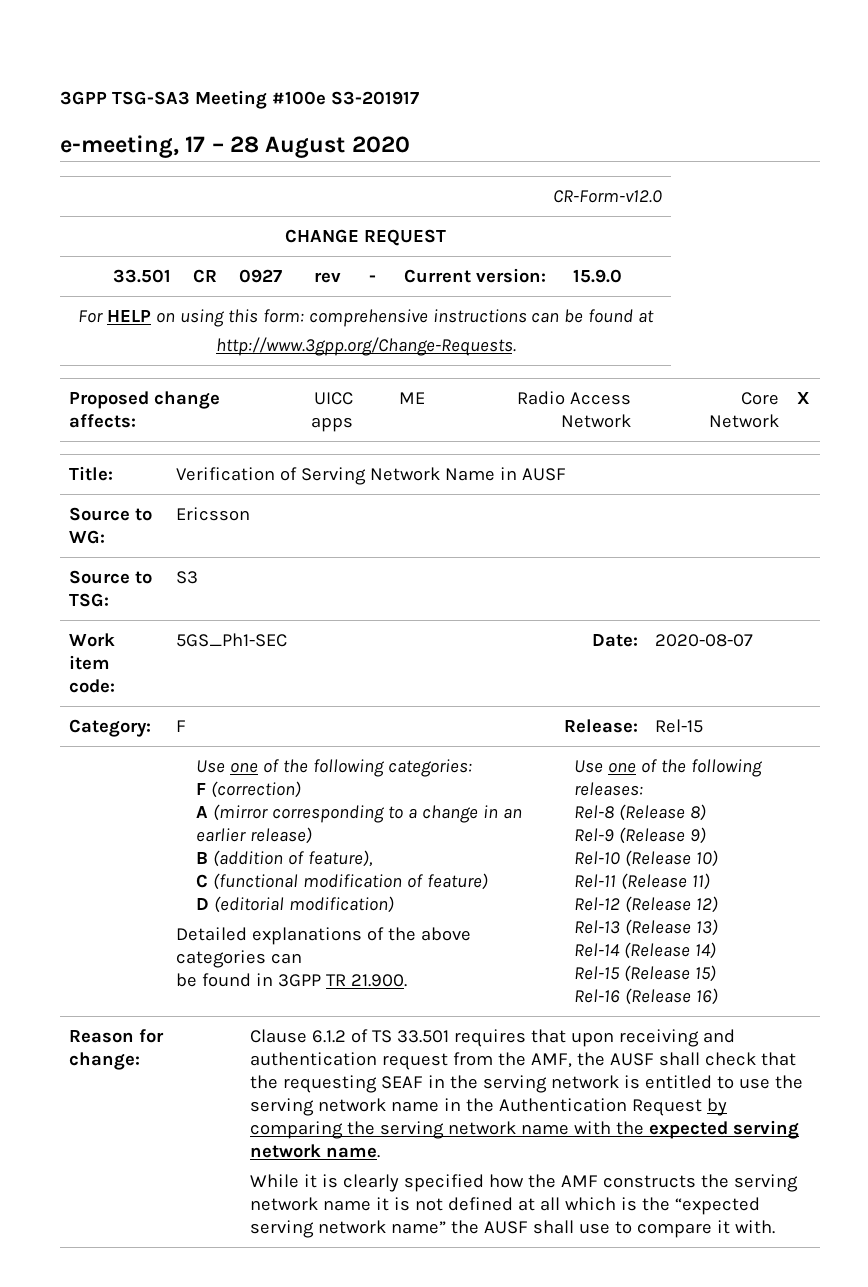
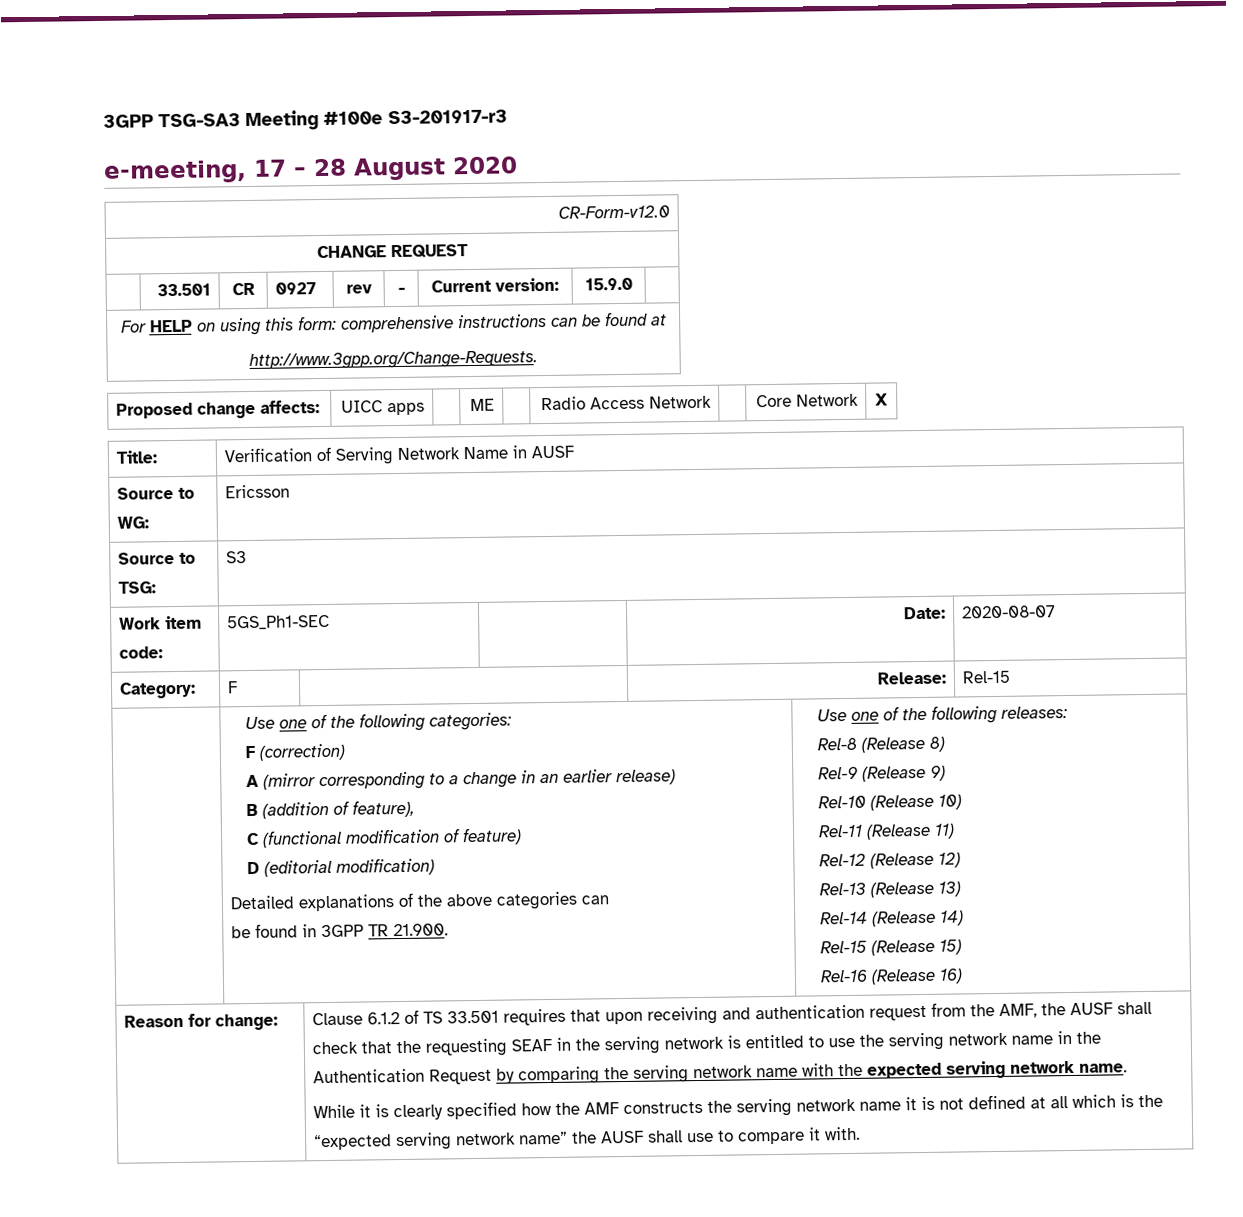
- 3GPP TSG-SA3 Meeting #100e S3-201917
+ 3GPP TSG-SA3 Meeting #100e S3-201917-r3

